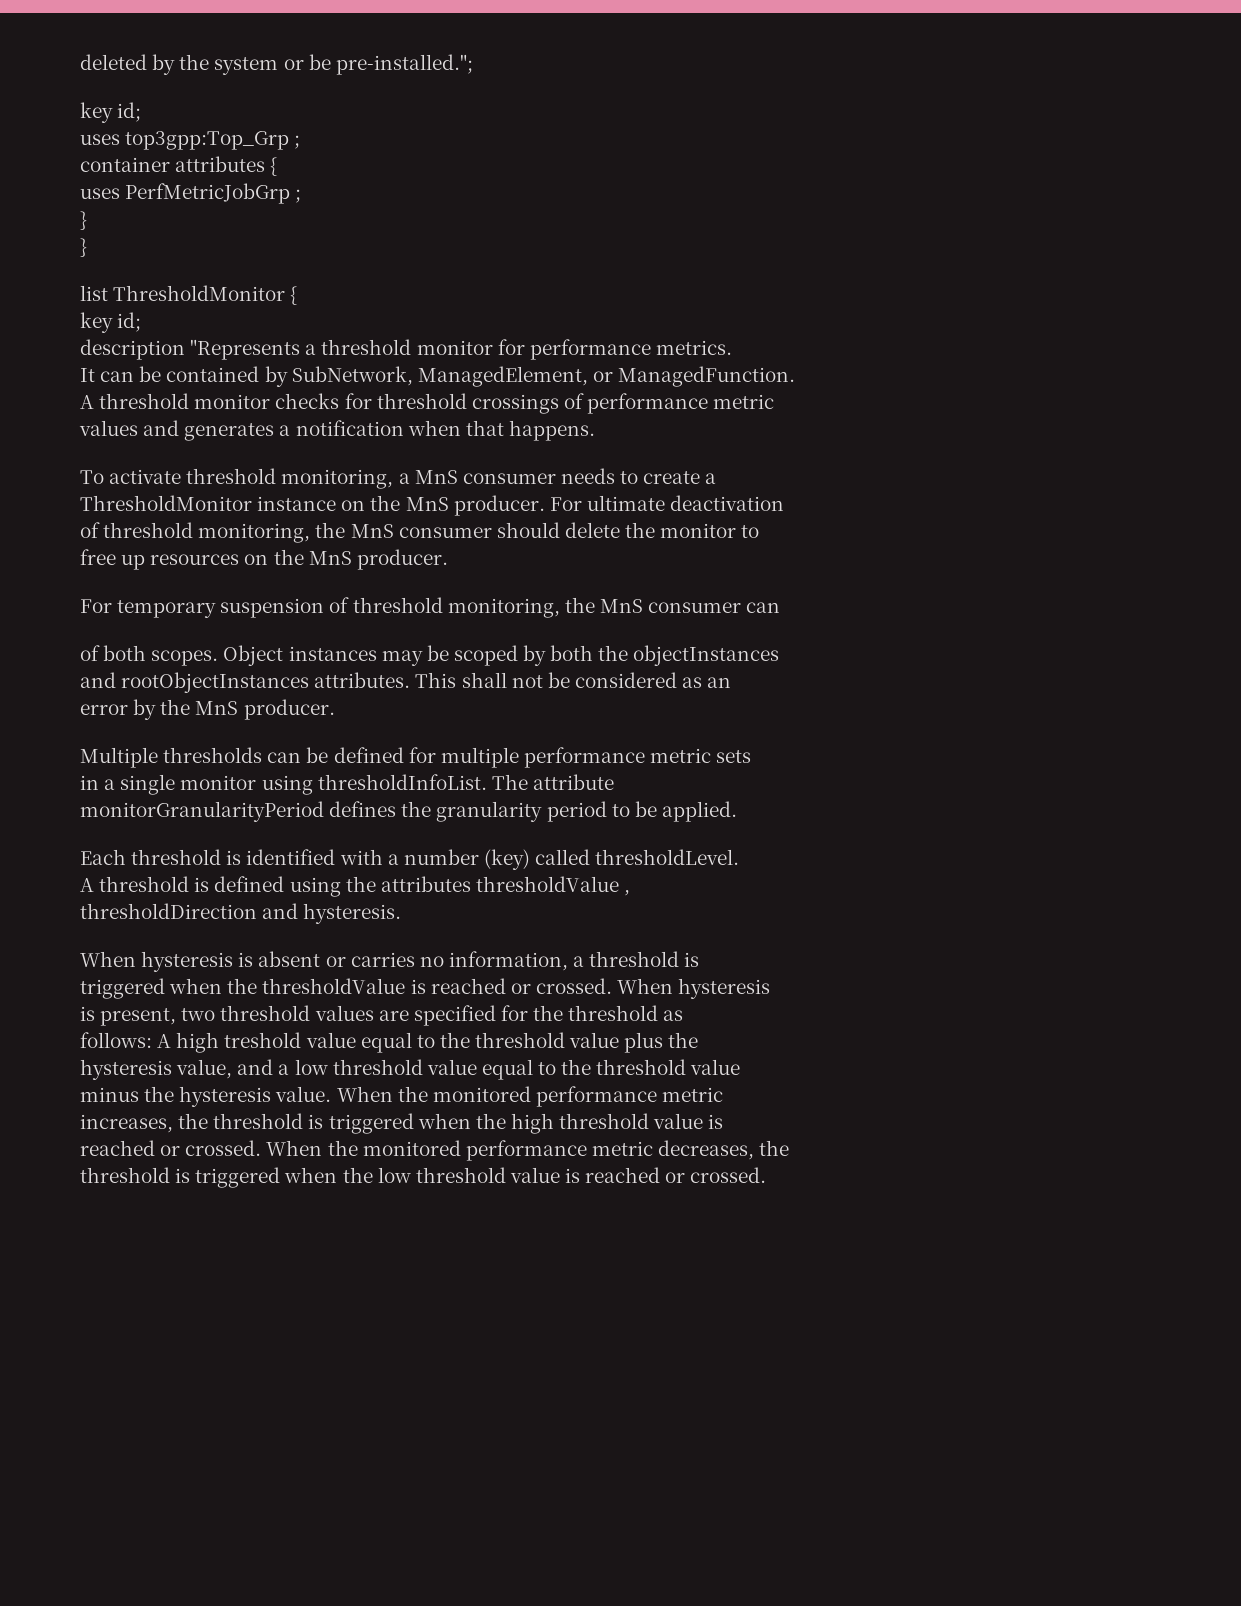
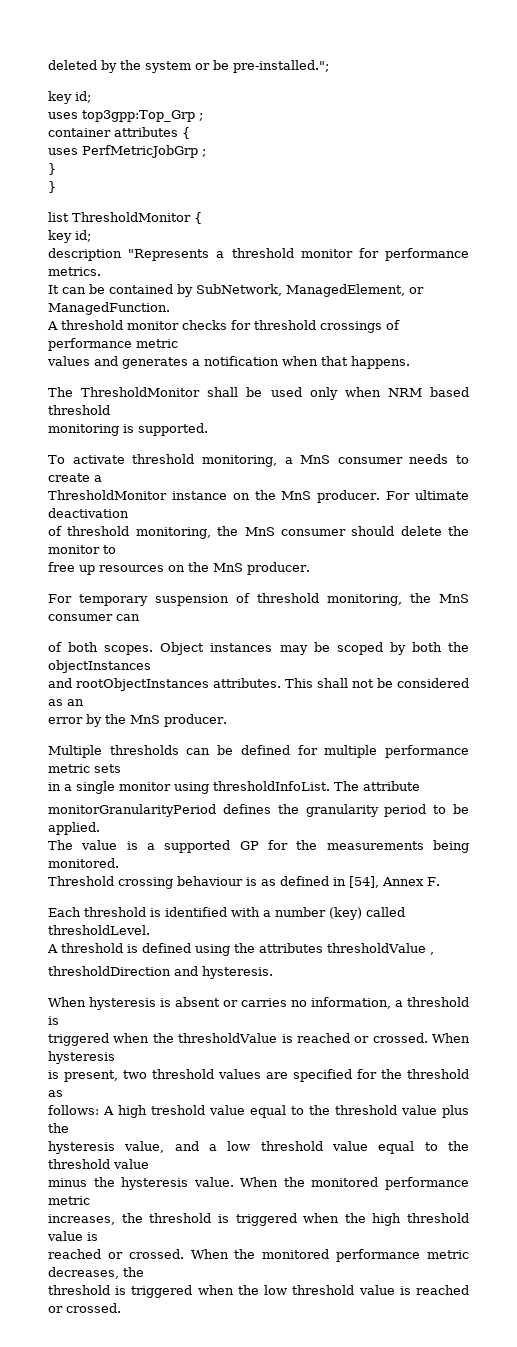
+ The ThresholdMonitor shall be used only when NRM based threshold
+ monitoring is supported.
+ The value is a supported GP for the measurements being monitored.
+ Threshold crossing behaviour is as defined in [54], Annex F.

